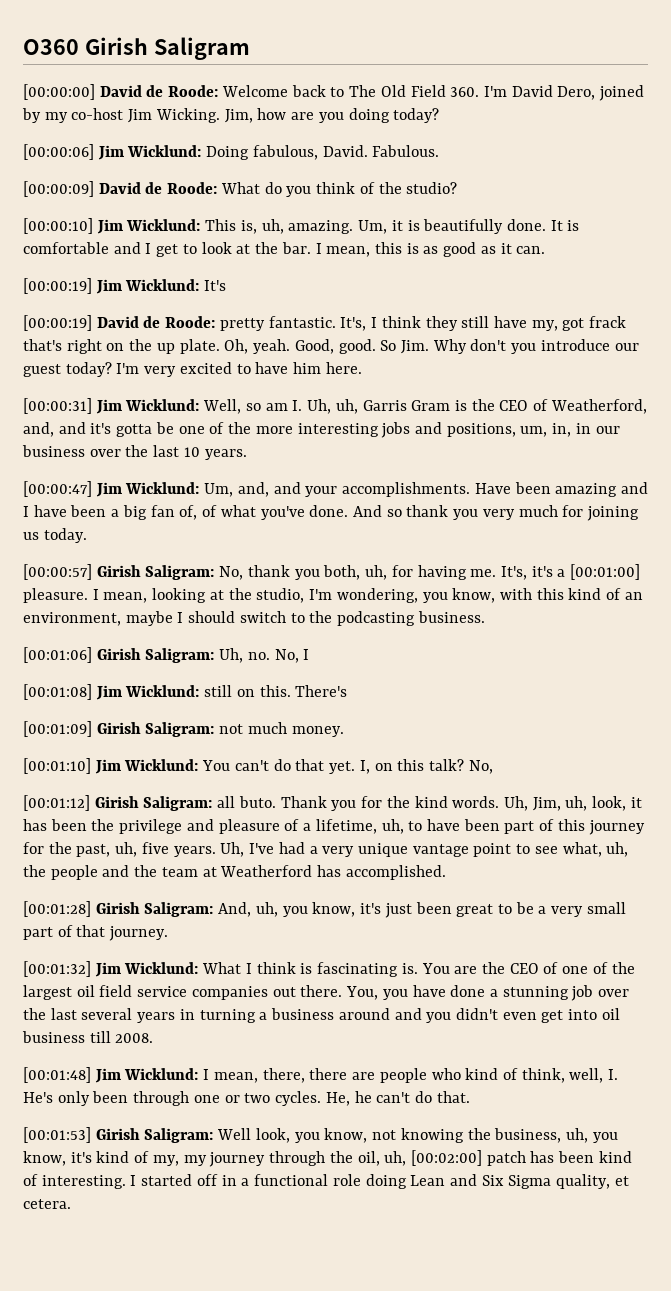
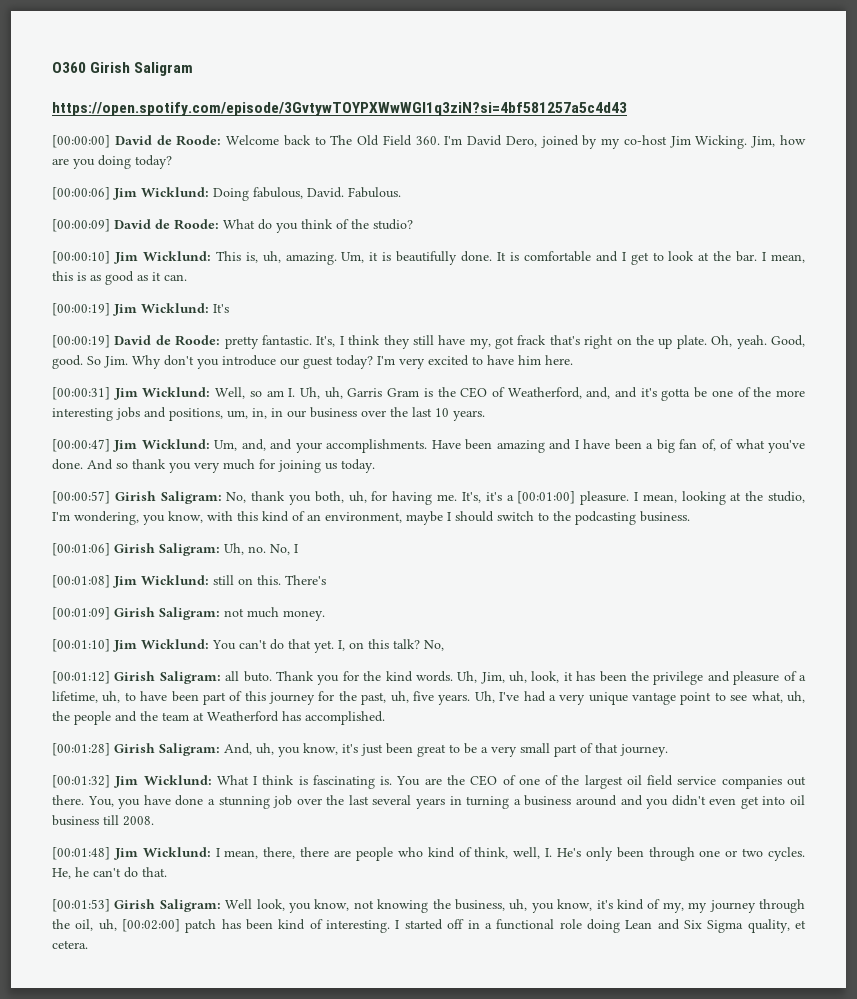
+ https://open.spotify.com/episode/3GvtywTOYPXWwWGl1q3ziN?si=4bf581257a5c4d43

